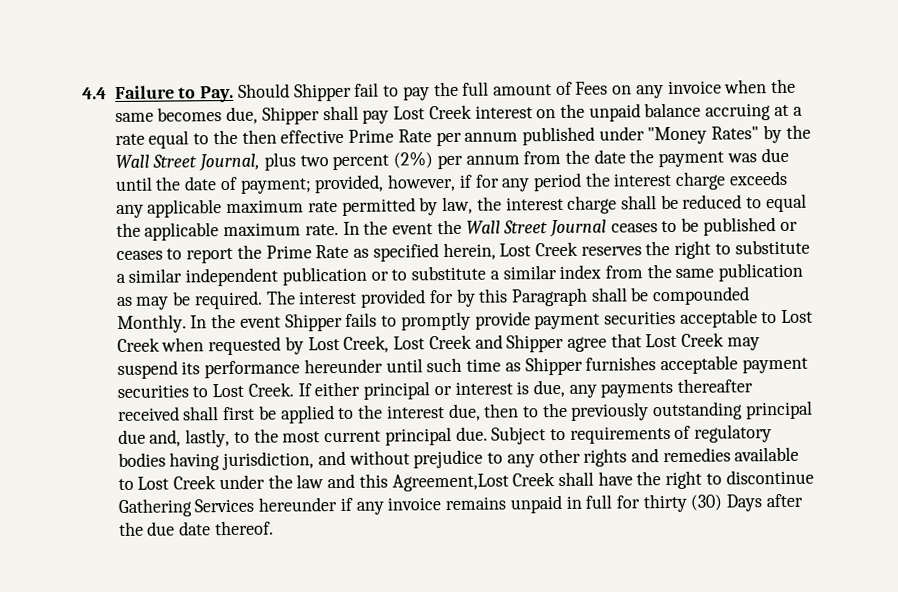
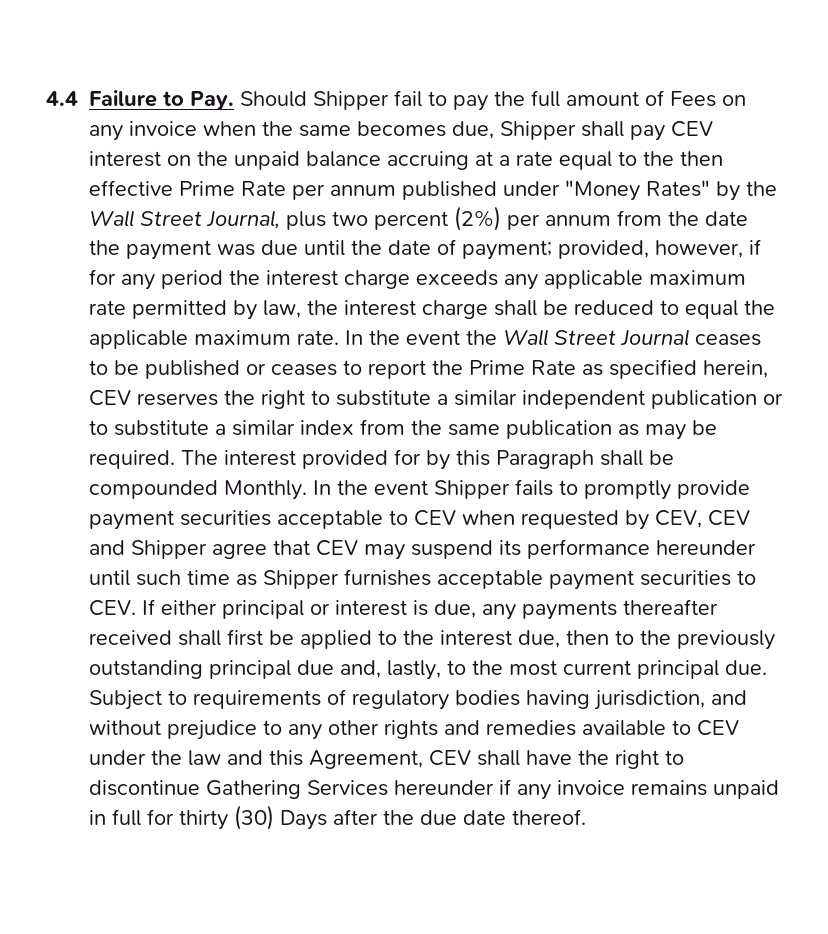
- 4.4 Failure to Pay. Should Shipper fail to pay the full amount of Fees on any invoice when the same becomes due, Shipper shall pay Lost Creek interest on the unpaid balance accruing at a rate equal to the then effective Prime Rate per annum published under "Money Rates" by the Wall Street Journal, plus two percent (2%) per annum from the date the payment was due until the date of payment;
+ 4.4 Failure to Pay. Should Shipper fail to pay the full amount of Fees on any invoice when the same becomes due, Shipper shall pay CEV interest on the unpaid balance accruing at a rate equal to the then effective Prime Rate per annum published under "Money Rates" by the Wall Street Journal, plus two percent (2%) per annum from the date the payment was due until the date of payment;
- In the event the Wall Street Journal ceases to be published or ceases to report the Prime Rate as specified herein, Lost Creek reserves the right to substitute a similar independent publication or to substitute a similar index from the same publication as may be required.
+ In the event the Wall Street Journal ceases to be published or ceases to report the Prime Rate as specified herein, CEV reserves the right to substitute a similar independent publication or to substitute a similar index from the same publication as may be required.
- In the event Shipper fails to promptly provide payment securities acceptable to Lost Creek when requested by Lost Creek, Lost Creek and Shipper agree that Lost Creek may suspend its performance hereunder until such time as Shipper furnishes acceptable payment securities to Lost Creek. If either principal or interest is due, any payments thereafter received shall first be applied to the interest due, then to the previously outstanding principal due and, lastly, to the most current principal due.
+ In the event Shipper fails to promptly provide payment securities acceptable to CEV when requested by CEV, CEV and Shipper agree that CEV may suspend its performance hereunder until such time as Shipper furnishes acceptable payment securities to CEV. If either principal or interest is due, any payments thereafter received shall first be applied to the interest due, then to the previously outstanding principal due and, lastly, to the most current principal due.
- Subject to requirements of regulatory bodies having jurisdiction, and without prejudice to any other rights and remedies available to Lost Creek under the law and this Agreement,Lost Creek shall have the right to discontinue Gathering Services hereunder if any invoice remains unpaid in full for thirty (30) Days after the due date thereof.
+ Subject to requirements of regulatory bodies having jurisdiction, and without prejudice to any other rights and remedies available to CEV under the law and this Agreement, CEV shall have the right to discontinue Gathering Services hereunder if any invoice remains unpaid in full for thirty (30) Days after the due date thereof.

